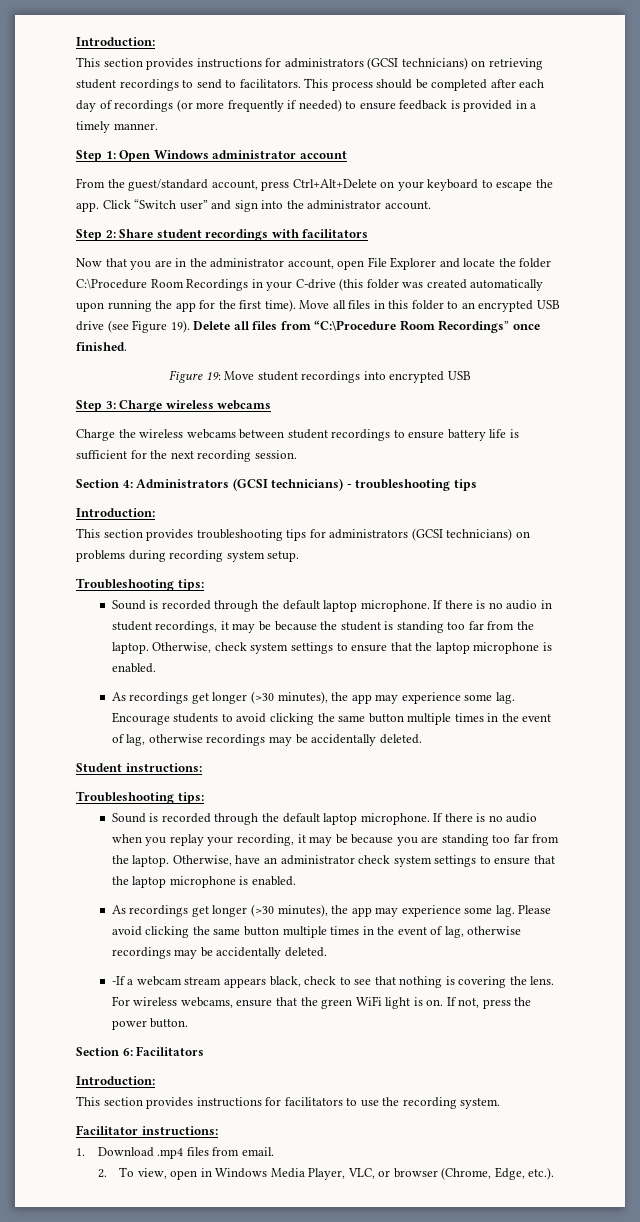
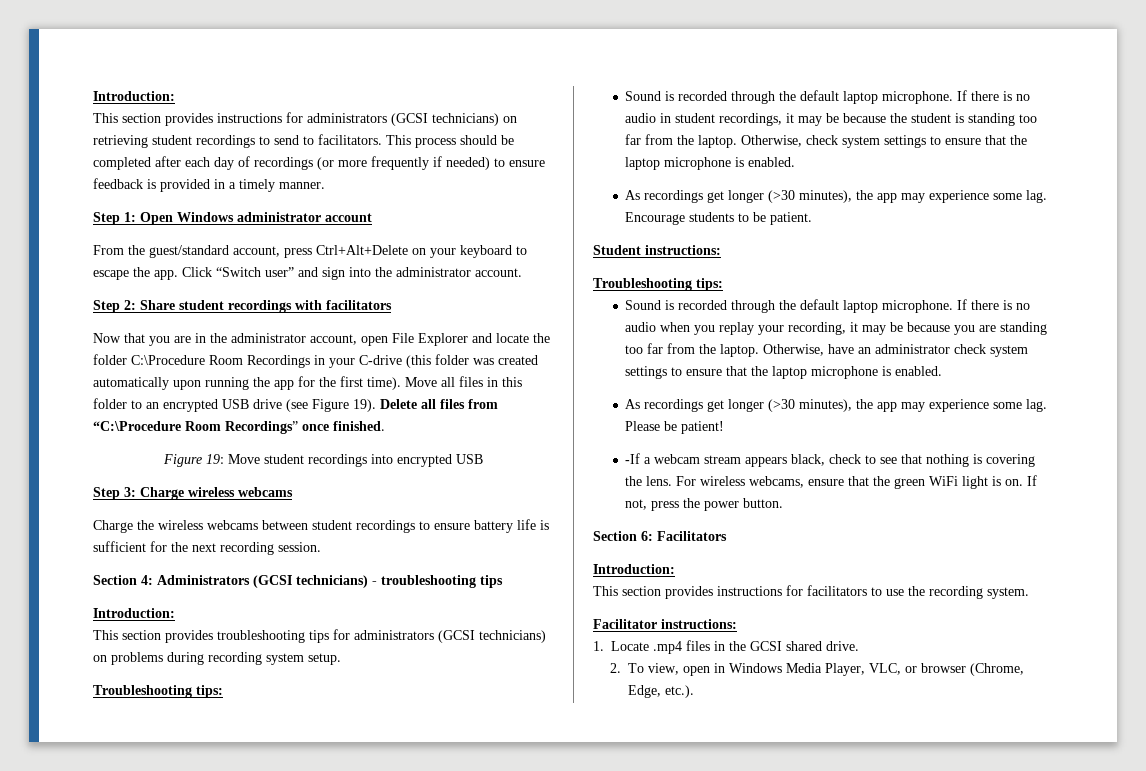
- Encourage students to avoid clicking the same button multiple times in the event of lag, otherwise recordings may be accidentally deleted.
+ Encourage students to be patient.
- Please avoid clicking the same button multiple times in the event of lag, otherwise recordings may be accidentally deleted.
+ Please be patient!
- 1. Download .mp4 files from email.
+ 1. Locate .mp4 files in the GCSI shared drive.

